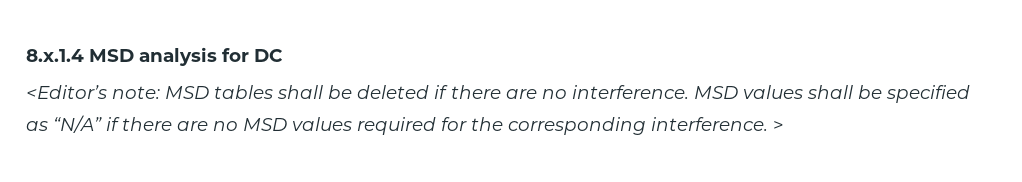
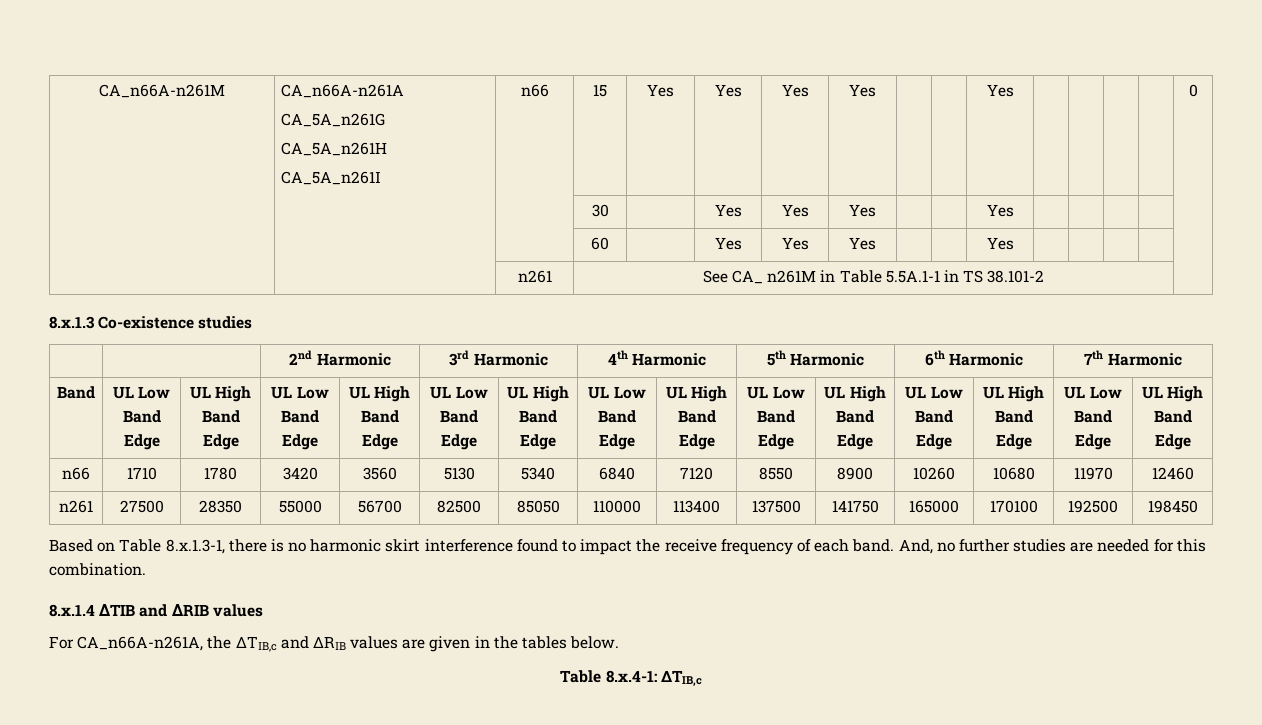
- 8.x.1.4 MSD analysis for DC
- <Editor’s note: MSD tables shall be deleted if there are no interference. MSD values shall be specified as “N/A” if there are no MSD values required for the corresponding interference. >
+ CA_n66A-n261M | CA_n66A-n261A
+ CA_5A_n261G
+ CA_5A_n261H
+ CA_5A_n261I | n66 | 15 | Yes | Yes | Yes | Yes | | | Yes | | | | | 0
+ | | | 30 | | Yes | Yes | Yes | | | Yes | | | | |
+ | | | 60 | | Yes | Yes | Yes | | | Yes | | | | |
+ | | n261 | See CA_ n261M in Table 5.5A.1-1 in TS 38.101-2 |
+ 8.x.1.3 Co-existence studies
+ | | 2nd Harmonic | 3rd Harmonic | 4th Harmonic | 5th Harmonic | 6th Harmonic | 7th Harmonic
+ Band | UL Low Band Edge | UL High Band Edge | UL Low Band Edge | UL High Band Edge | UL Low Band Edge | UL High Band Edge | UL Low Band Edge | UL High Band Edge | UL Low Band Edge | UL High Band Edge | UL Low Band Edge | UL High Band Edge | UL Low Band Edge | UL High Band Edge
+ n66 | 1710 | 1780 | 3420 | 3560 | 5130 | 5340 | 6840 | 7120 | 8550 | 8900 | 10260 | 10680 | 11970 | 12460
+ n261 | 27500 | 28350 | 55000 | 56700 | 82500 | 85050 | 110000 | 113400 | 137500 | 141750 | 165000 | 170100 | 192500 | 198450
+ Based on Table 8.x.1.3-1, there is no harmonic skirt interference found to impact the receive frequency of each band. And, no further studies are needed for this combination.
+ 8.x.1.4 ∆TIB and ∆RIB values
+ For CA_n66A-n261A, the ΔTIB,c and ΔRIB values are given in the tables below.
+ Table 8.x.4-1: ΔTIB,c

